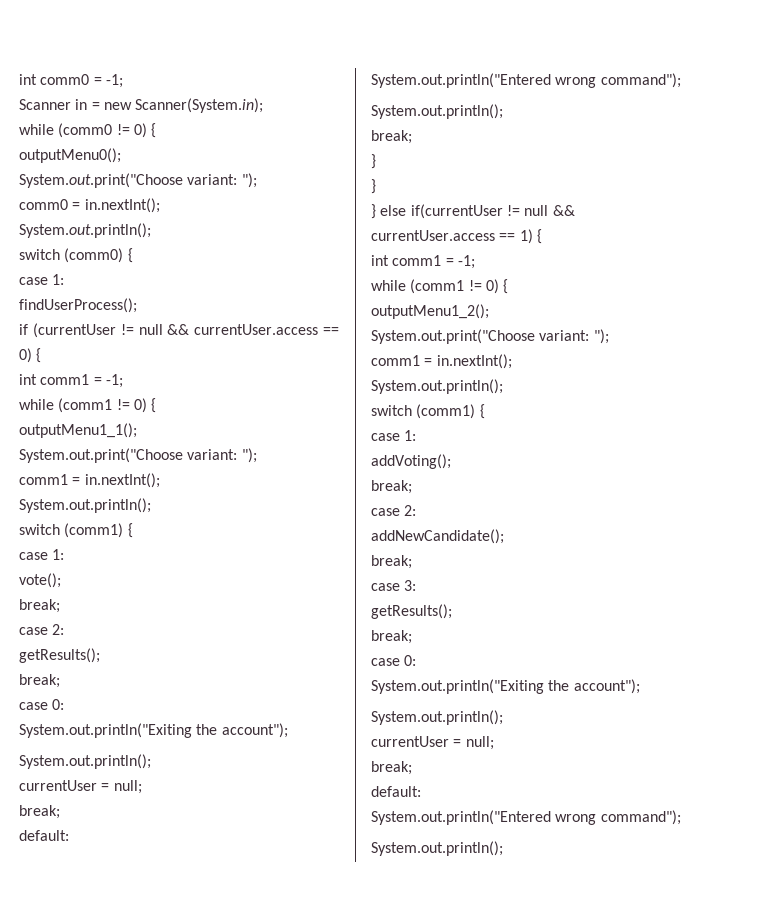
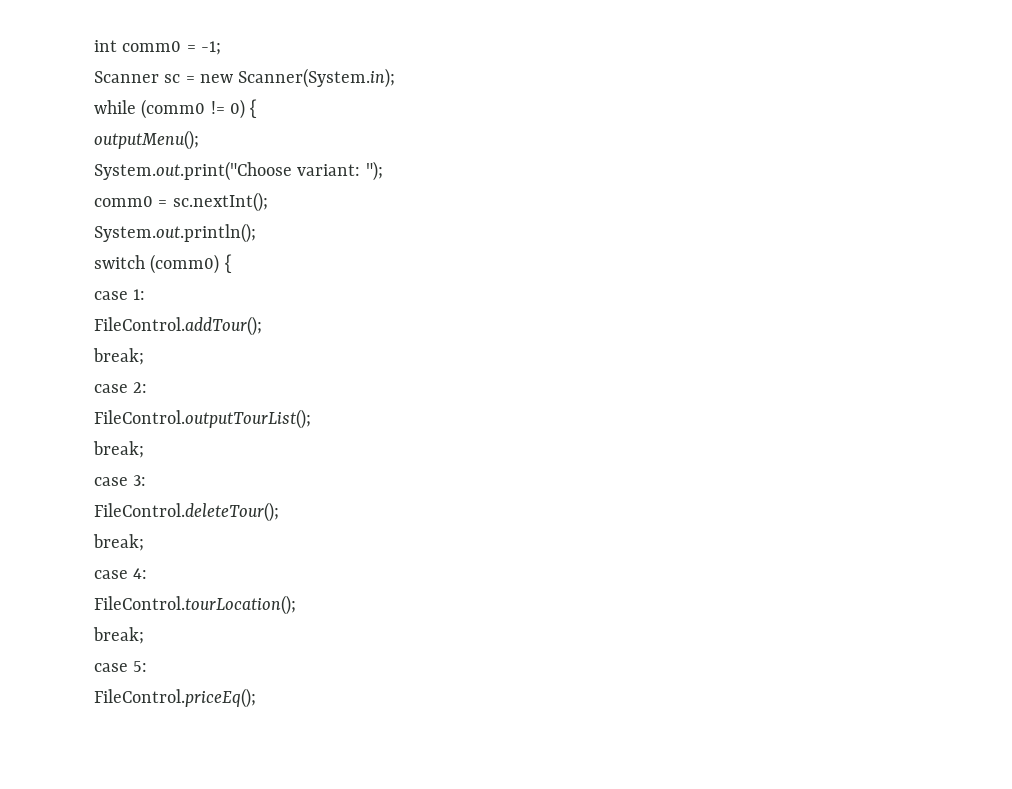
- Scanner in = new Scanner(System.in);
+ Scanner sc = new Scanner(System.in);
- outputMenu0();
+ outputMenu();
- comm0 = in.nextInt();
+ comm0 = sc.nextInt();
- findUserProcess();
- if (currentUser != null && currentUser.access == 0) {
- int comm1 = -1;
- while (comm1 != 0) {
- outputMenu1_1();
- System.out.print("Choose variant: ");
- comm1 = in.nextInt();
- System.out.println();
- switch (comm1) {
- case 1:
- vote();
+ FileControl.addTour();
  break;
  case 2:
- getResults();
- break;
- case 0:
- System.out.println("Exiting the account");
- System.out.println();
- currentUser = null;
- break;
- default:
- System.out.println("Entered wrong command");
- System.out.println();
- break;
- }
- }
- } else if(currentUser != null && currentUser.access == 1) {
- int comm1 = -1;
- while (comm1 != 0) {
- outputMenu1_2();
- System.out.print("Choose variant: ");
- comm1 = in.nextInt();
- System.out.println();
- switch (comm1) {
- case 1:
- addVoting();
- break;
- case 2:
- addNewCandidate();
+ FileControl.outputTourList();
  case 3:
- getResults();
+ FileControl.deleteTour();
  break;
- case 0:
- System.out.println("Exiting the account");
- System.out.println();
- currentUser = null;
+ case 4:
+ FileControl.tourLocation();
  break;
- default:
- System.out.println("Entered wrong command");
- System.out.println();
+ case 5:
+ FileControl.priceEq();

